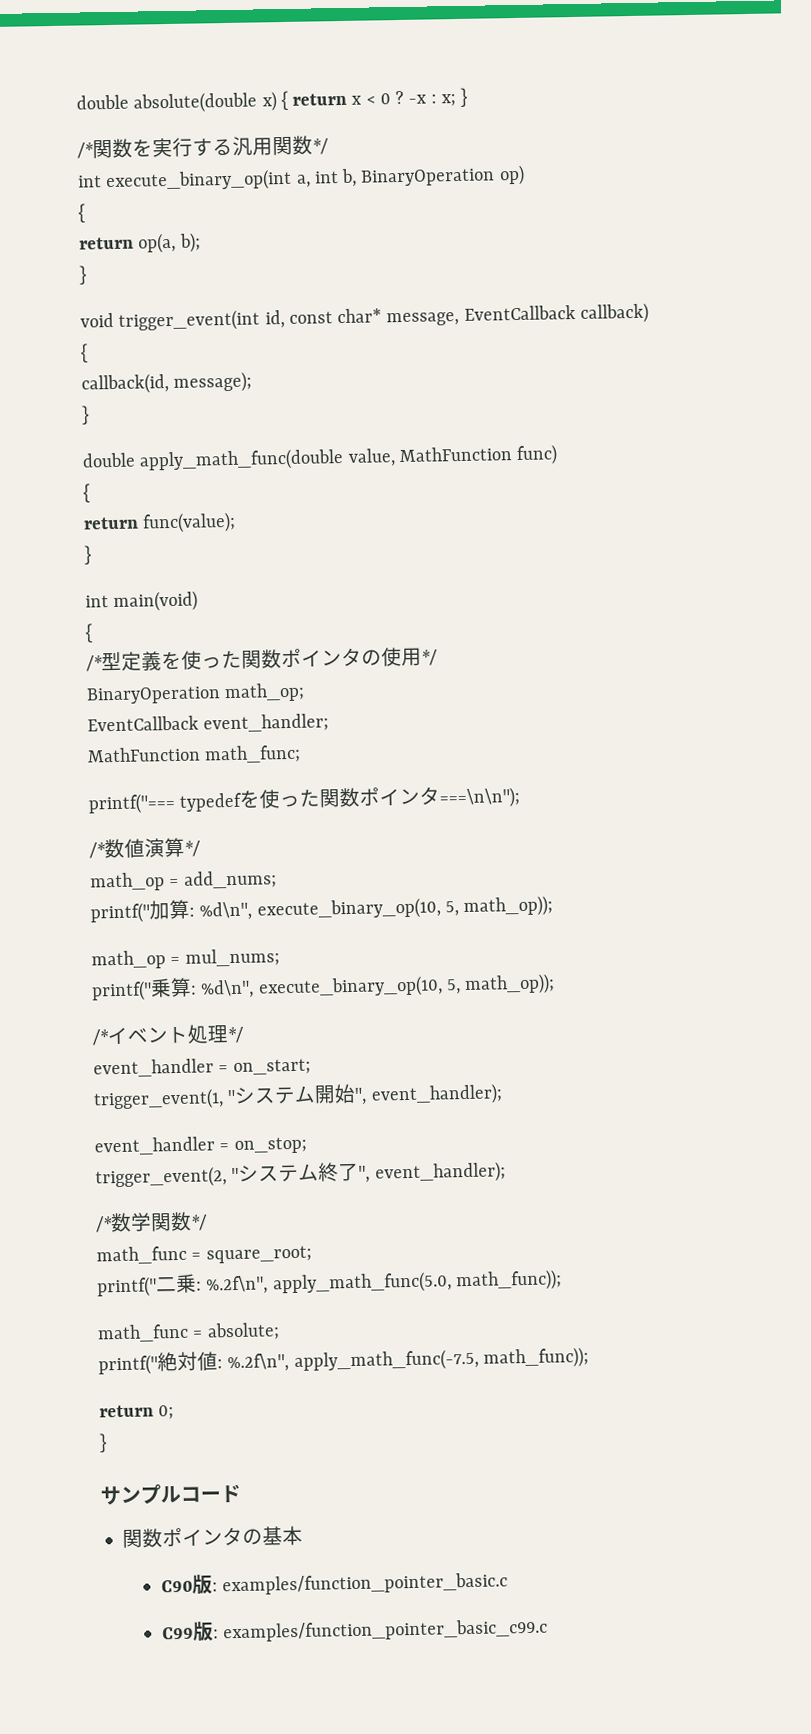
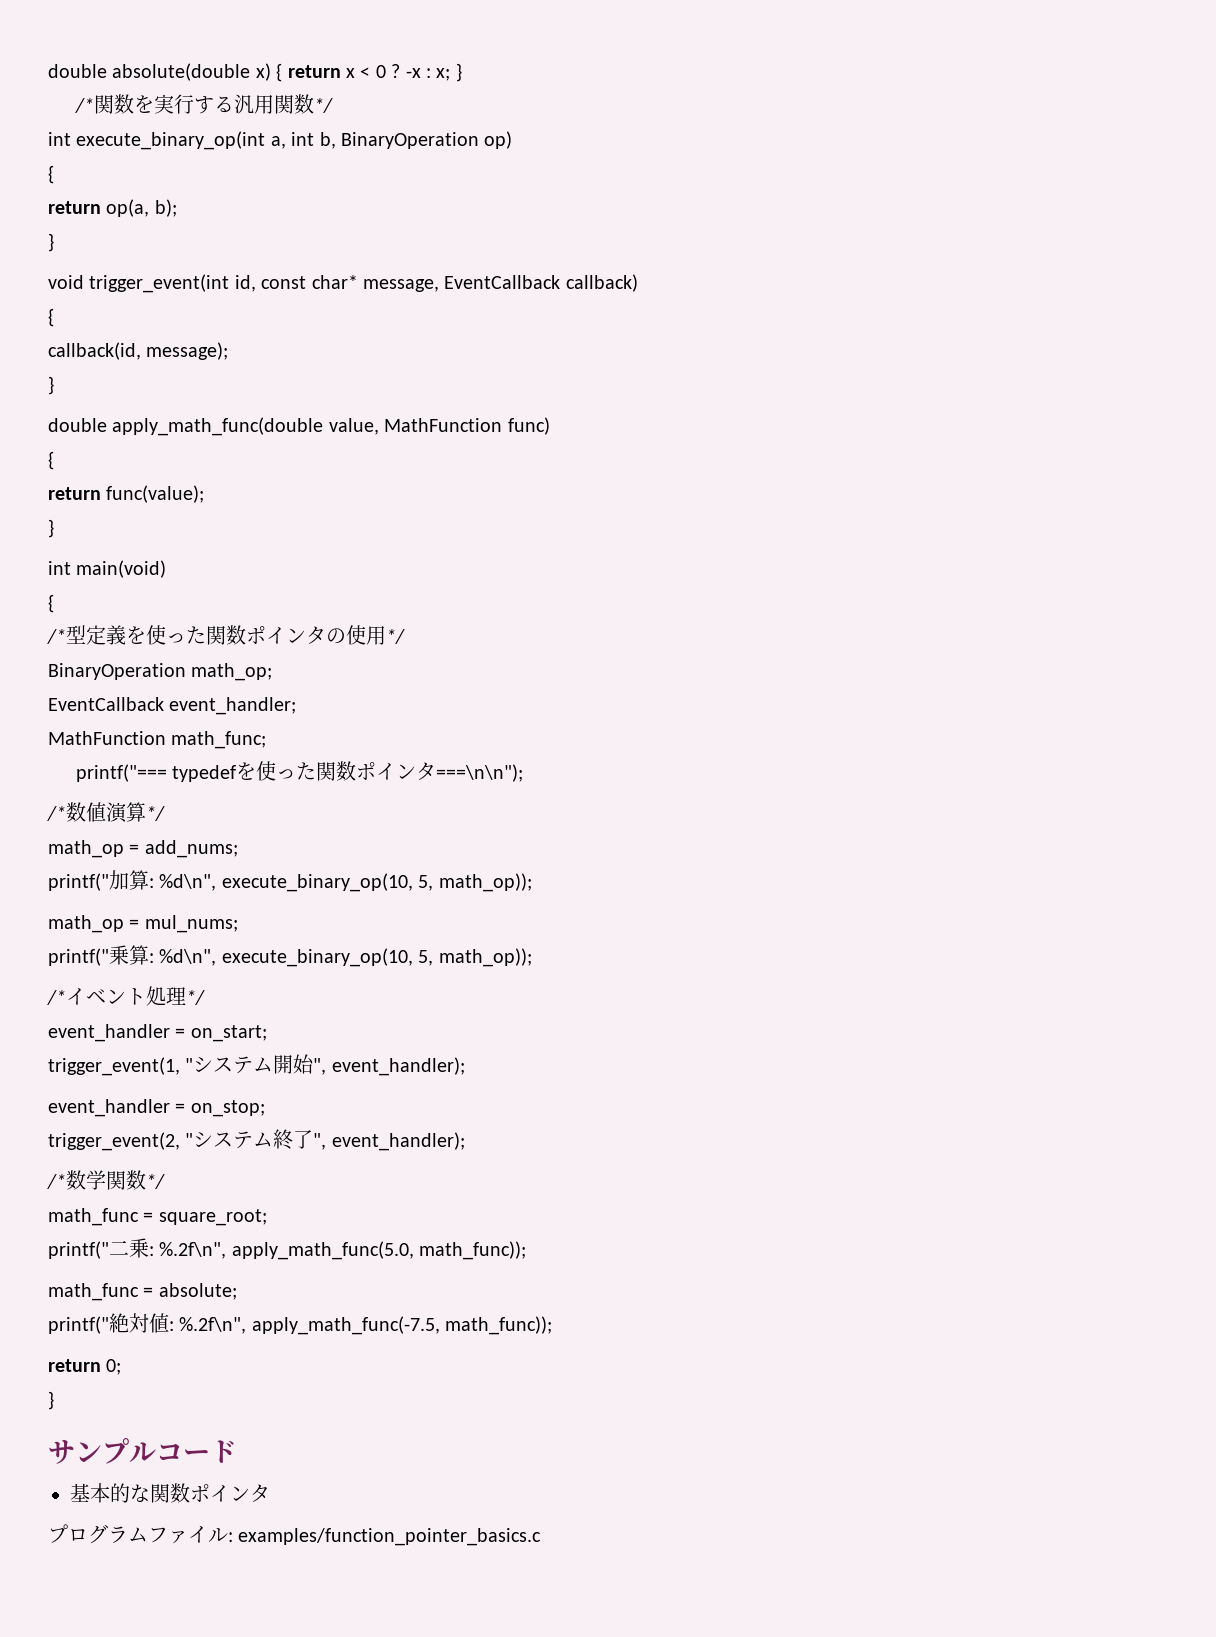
- 関数ポインタの基本
- C90版: examples/function_pointer_basic.c
- C99版: examples/function_pointer_basic_c99.c
+ 基本的な関数ポインタ
+ プログラムファイル: examples/function_pointer_basics.c

